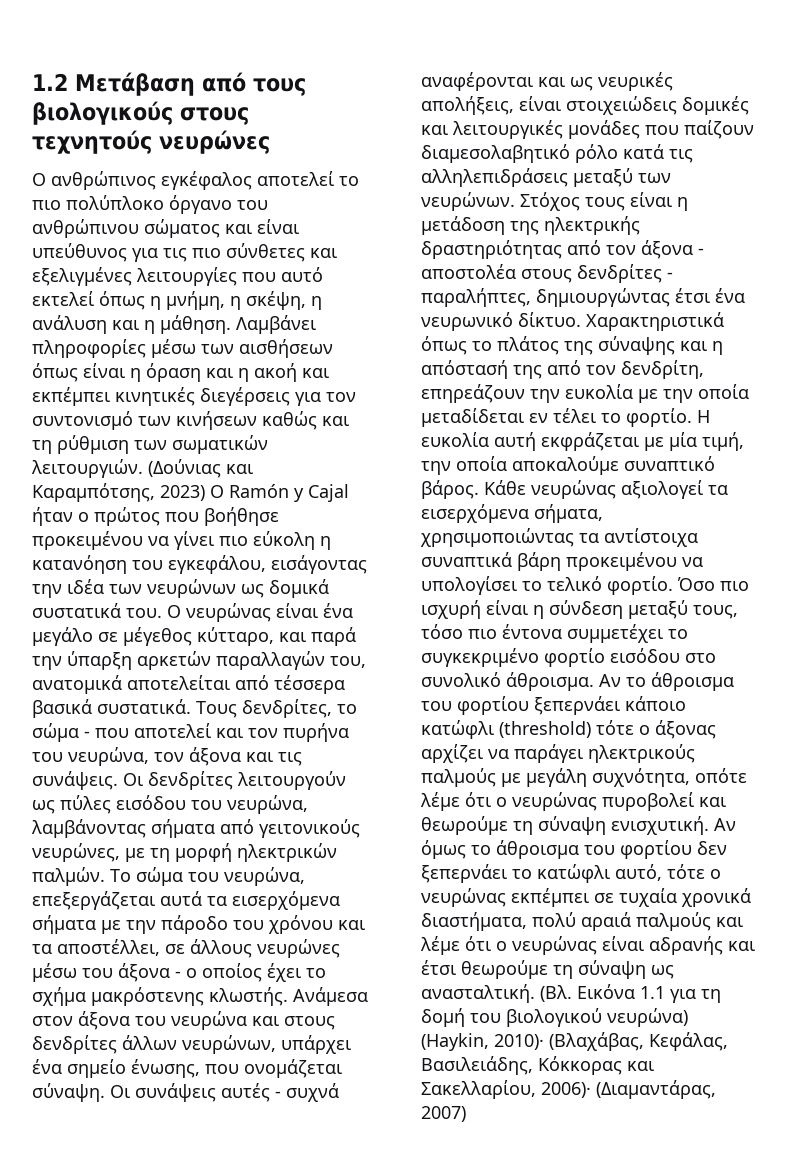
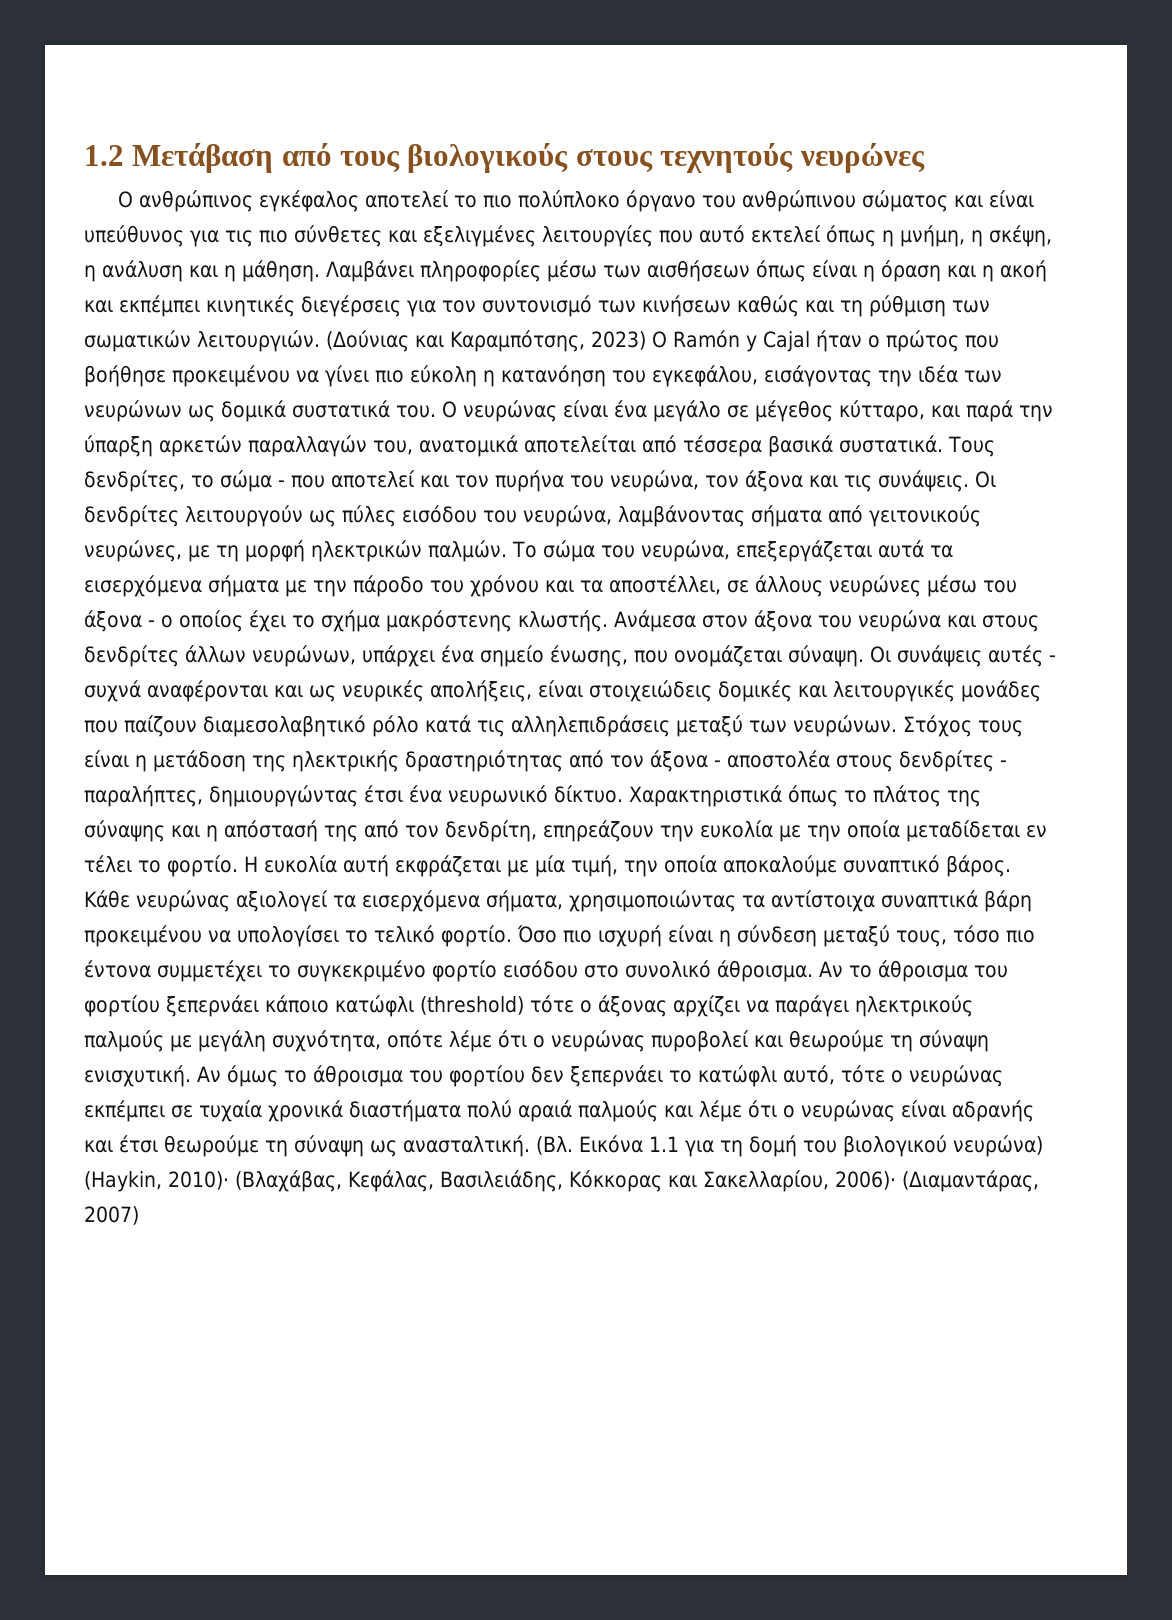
- Αν όμως το άθροισμα του φορτίου δεν ξεπερνάει το κατώφλι αυτό, τότε ο νευρώνας εκπέμπει σε τυχαία χρονικά διαστήματα, πολύ αραιά παλμούς και λέμε ότι ο νευρώνας είναι αδρανής και έτσι θεωρούμε τη σύναψη ως ανασταλτική.
+ Αν όμως το άθροισμα του φορτίου δεν ξεπερνάει το κατώφλι αυτό, τότε ο νευρώνας εκπέμπει σε τυχαία χρονικά διαστήματα πολύ αραιά παλμούς και λέμε ότι ο νευρώνας είναι αδρανής και έτσι θεωρούμε τη σύναψη ως ανασταλτική.

